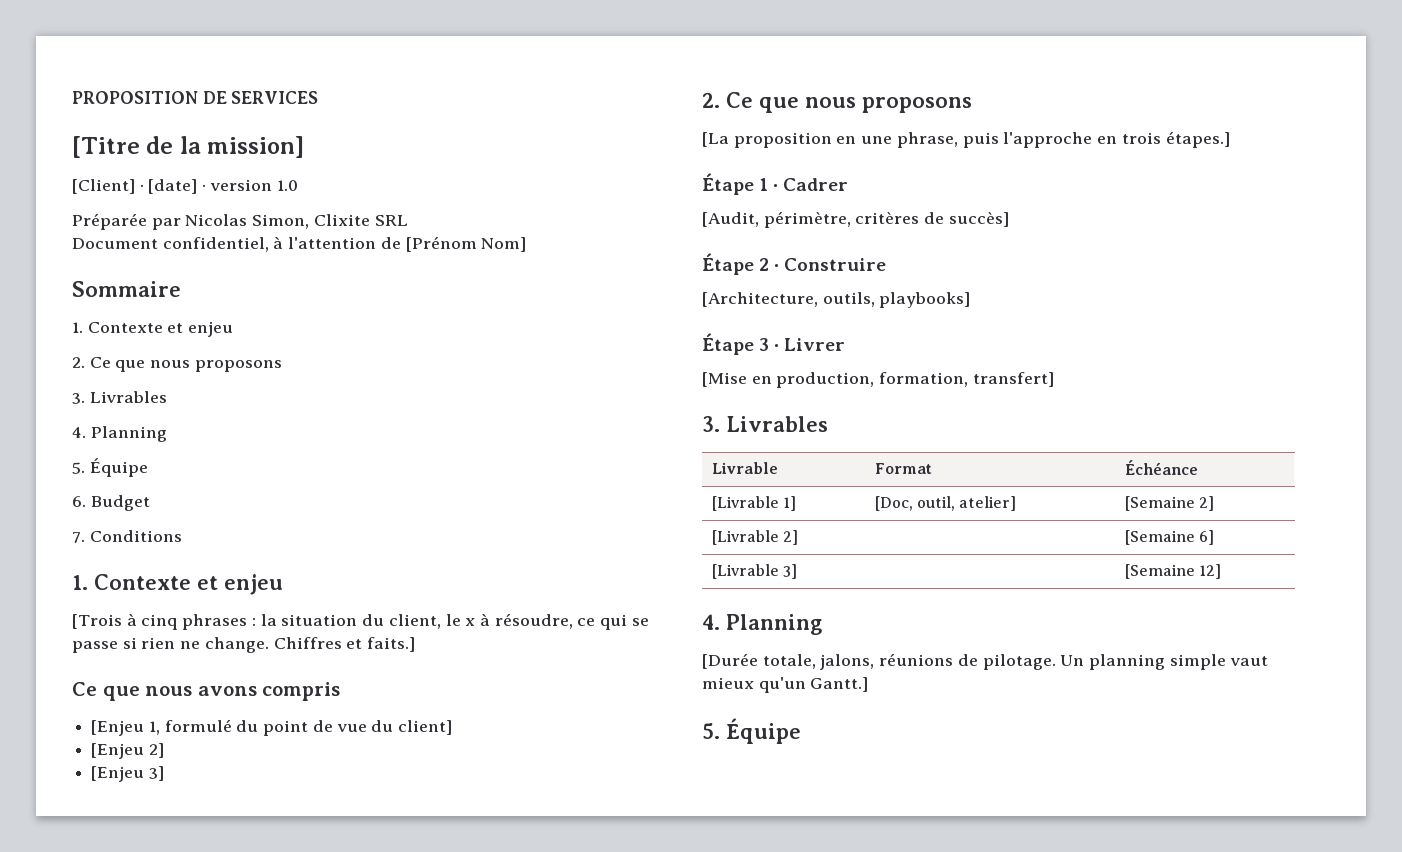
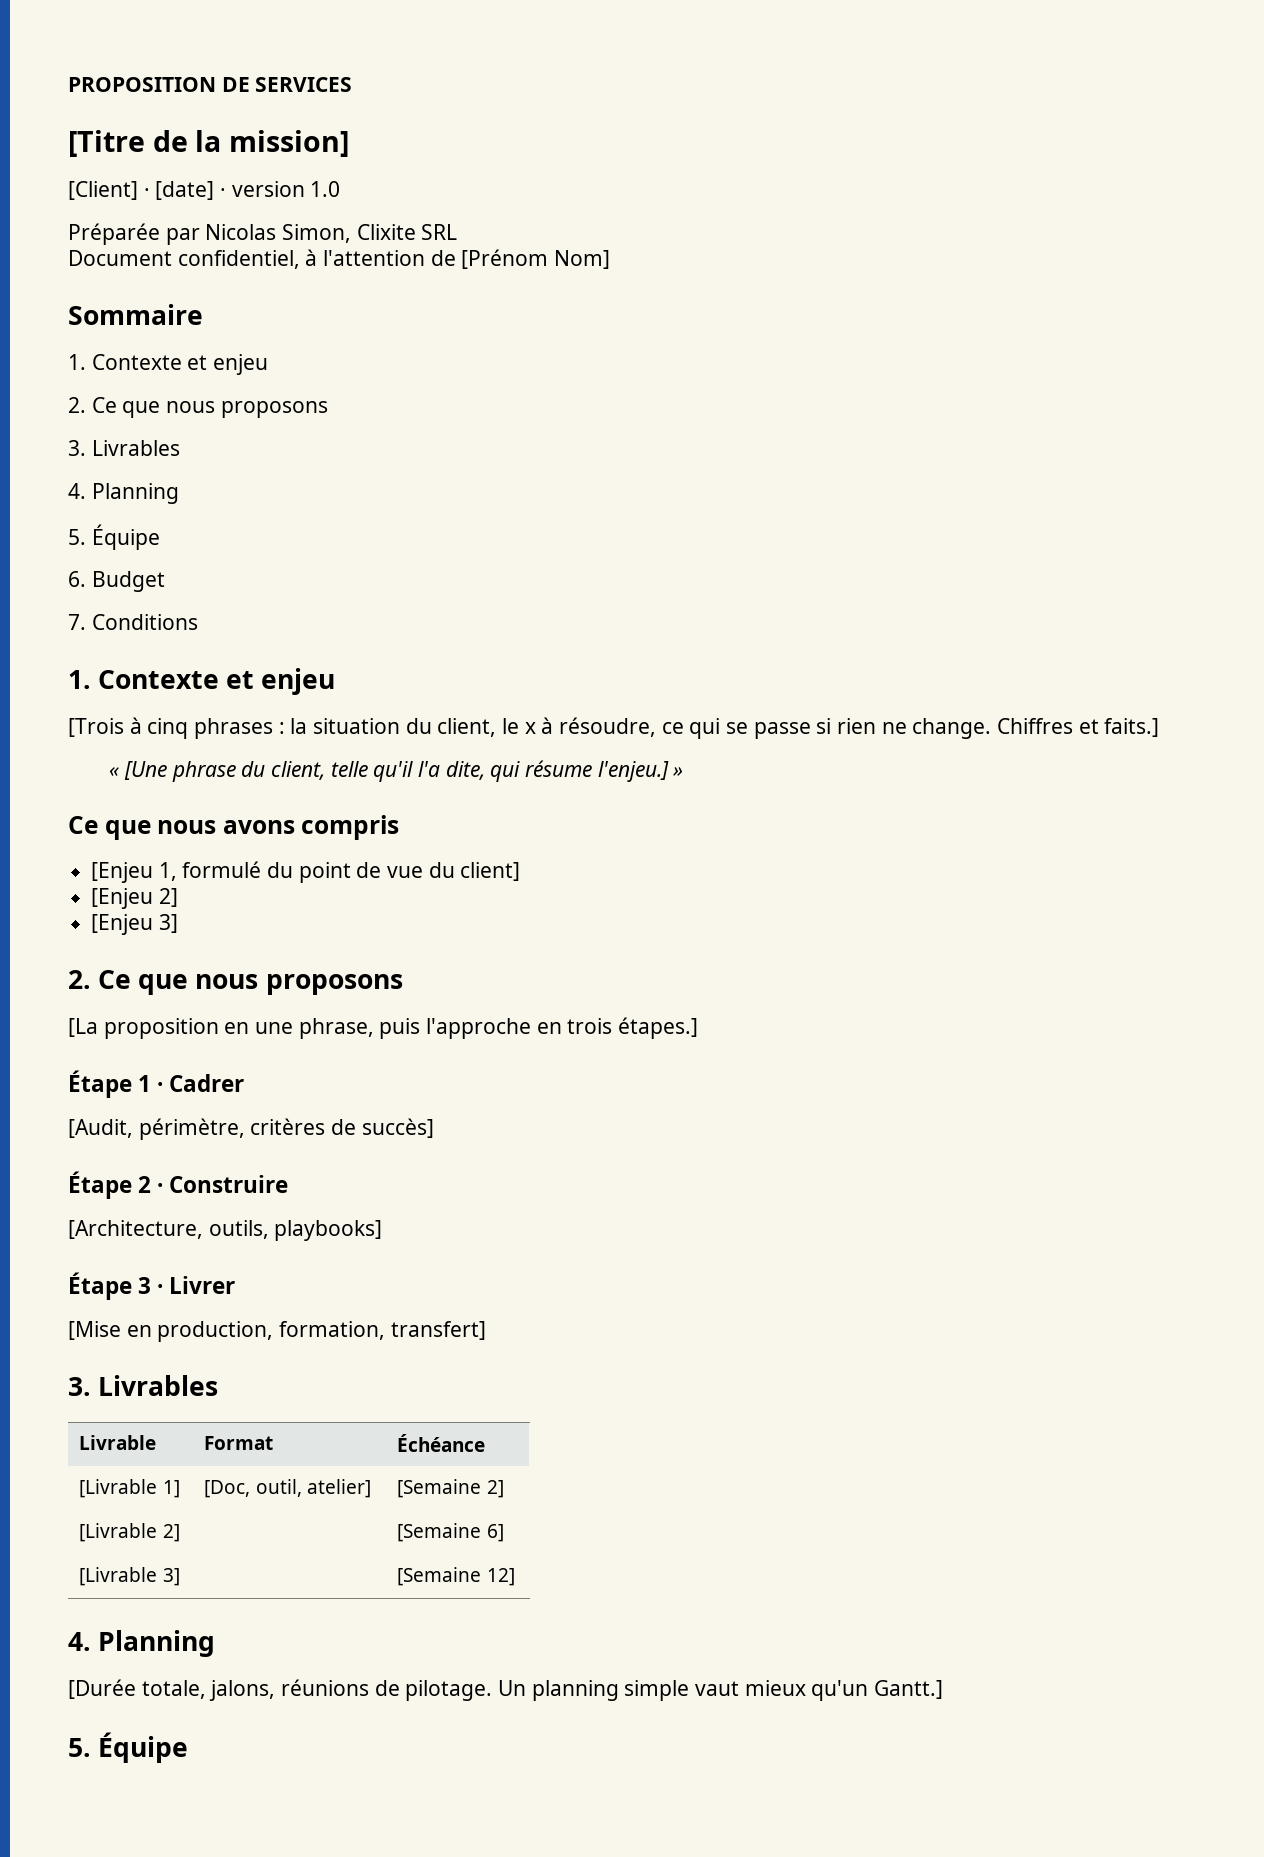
+ « [Une phrase du client, telle qu'il l'a dite, qui résume l'enjeu.] »

